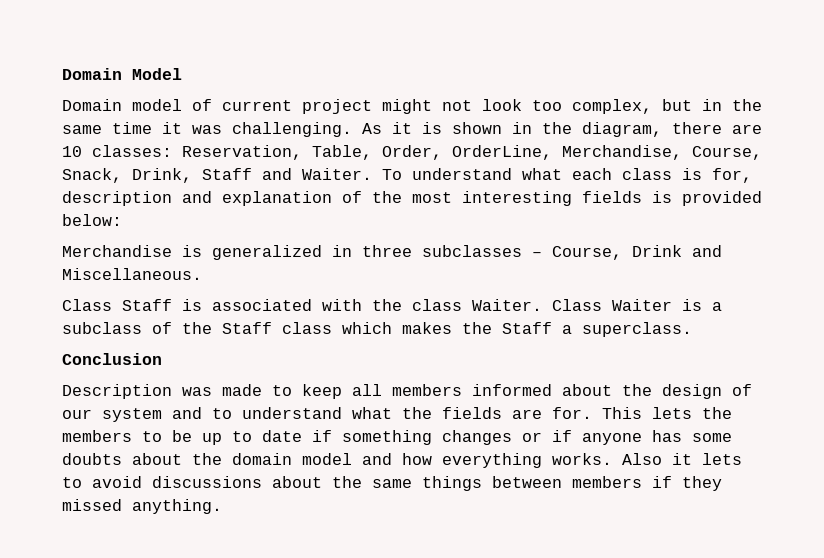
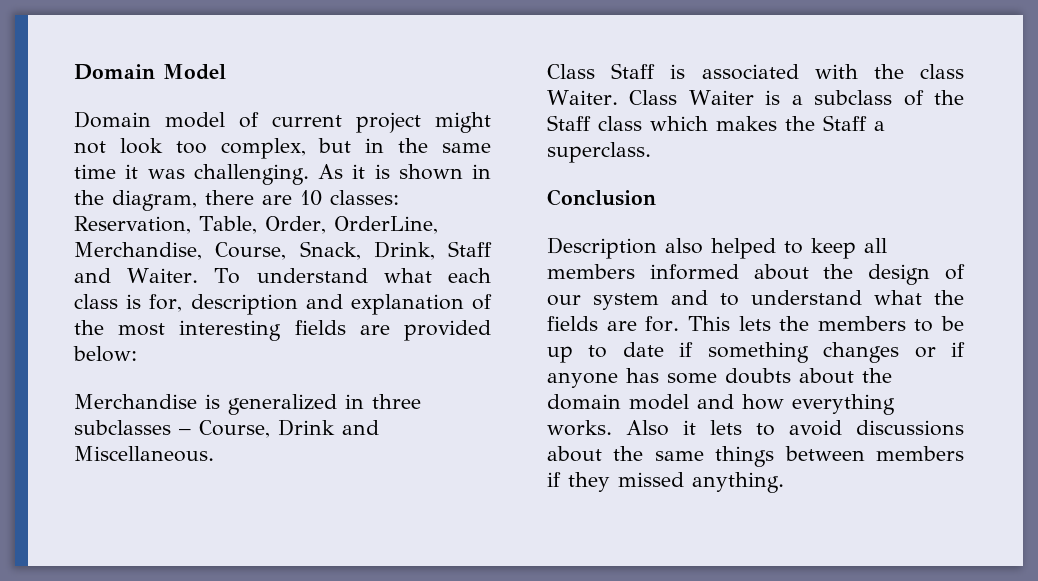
- To understand what each class is for, description and explanation of the most interesting fields is provided below:
+ To understand what each class is for, description and explanation of the most interesting fields are provided below:
- Description was made to keep all members informed about the design of our system and to understand what the fields are for.
+ Description also helped to keep all members informed about the design of our system and to understand what the fields are for.

